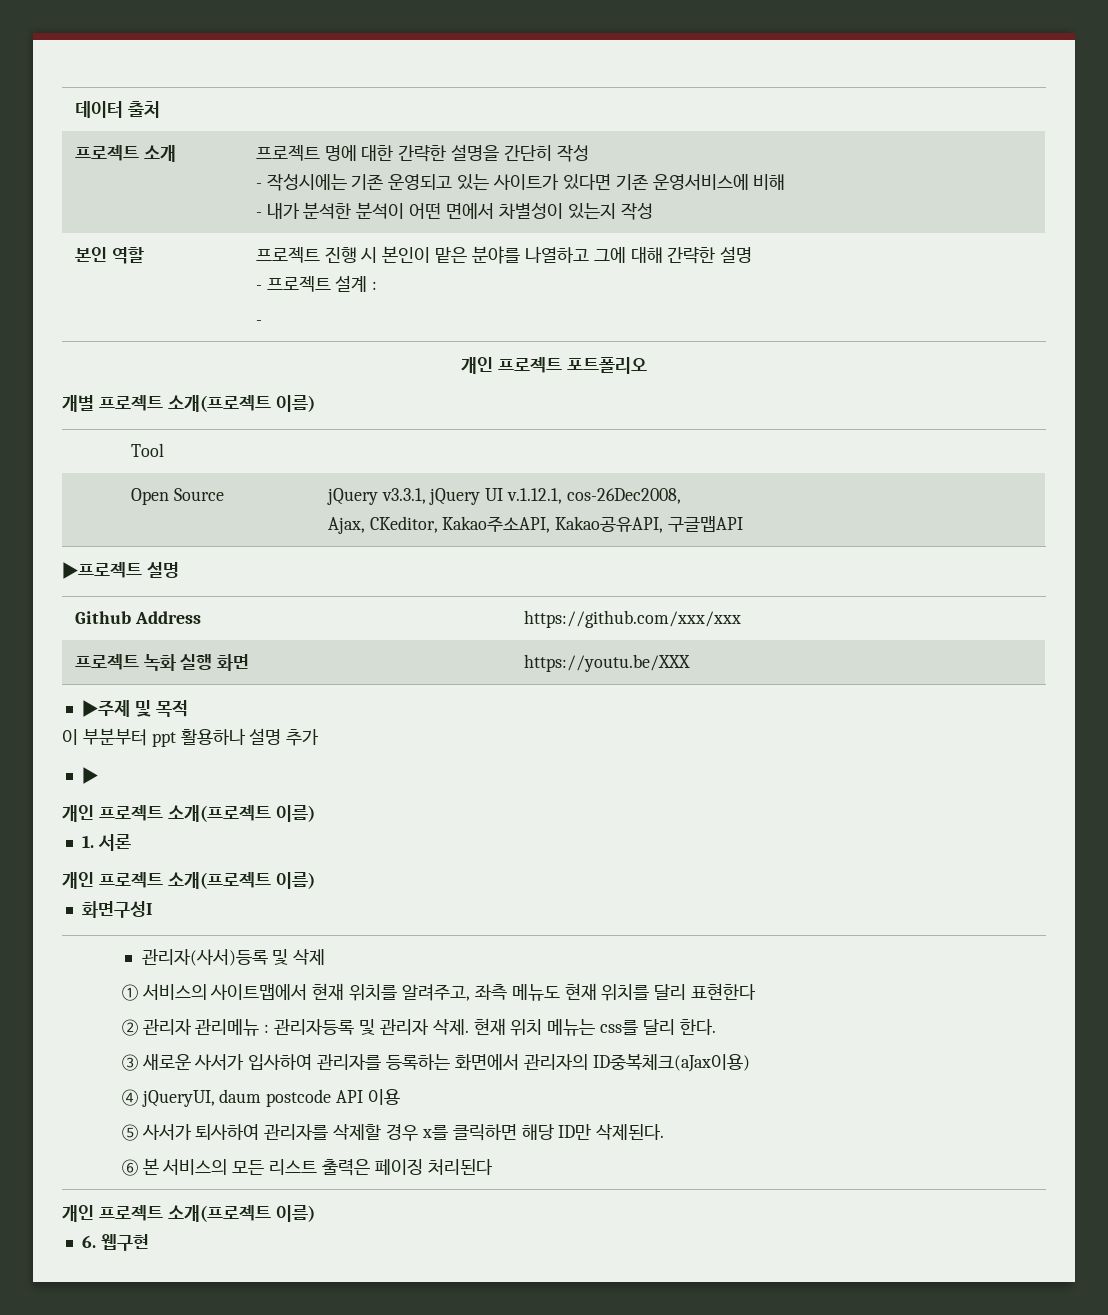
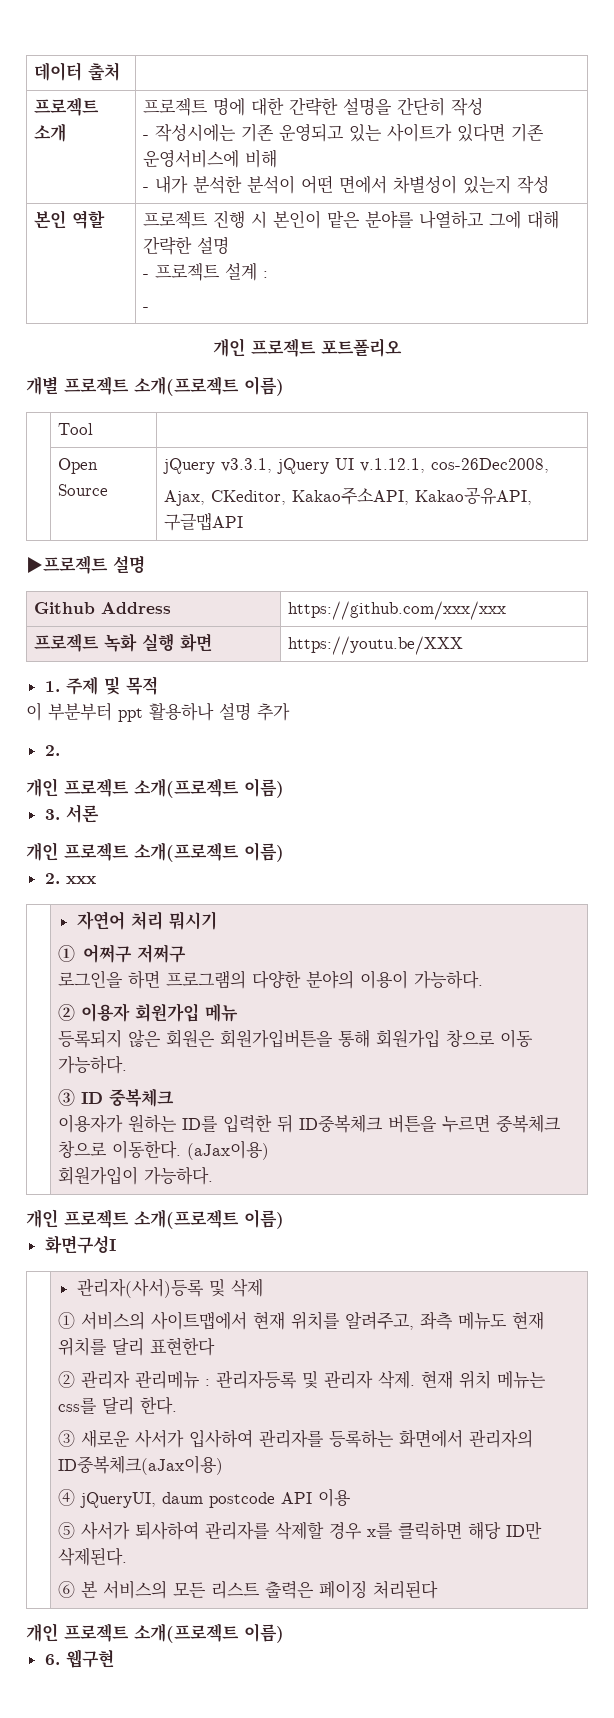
- ▶주제 및 목적
+ 1. 주제 및 목적
  이 부분부터 ppt 활용하나 설명 추가
- ▶
+ 2.
  개인 프로젝트 소개(프로젝트 이름)
- 1. 서론
+ 3. 서론
+ 2. xxx
+ | 자연어 처리 뭐시기
+ ① 어쩌구 저쩌구
+ 로그인을 하면 프로그램의 다양한 분야의 이용이 가능하다.
+ ② 이용자 회원가입 메뉴
+ 등록되지 않은 회원은 회원가입버튼을 통해 회원가입 창으로 이동 가능하다.
+ ③ ID 중복체크
+ 이용자가 원하는 ID를 입력한 뒤 ID중복체크 버튼을 누르면 중복체크 창으로 이동한다. (aJax이용)
+ 회원가입이 가능하다.
+ 개인 프로젝트 소개(프로젝트 이름)

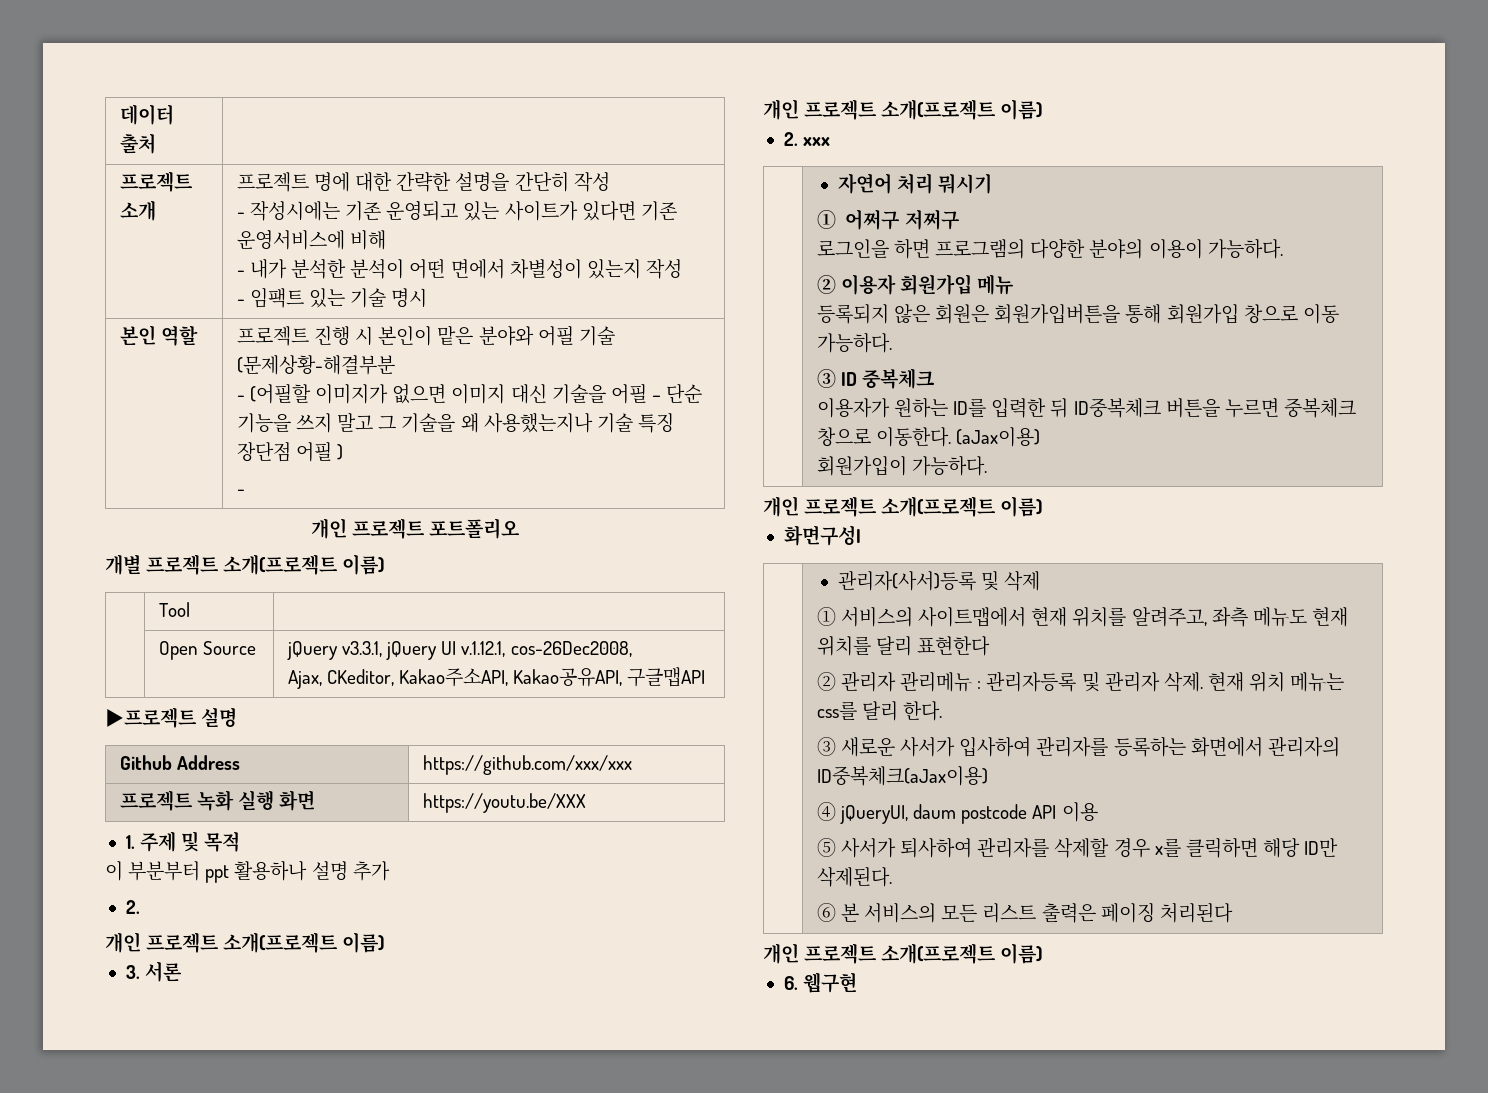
  프로젝트 소개 | 프로젝트 명에 대한 간략한 설명을 간단히 작성
  - 작성시에는 기존 운영되고 있는 사이트가 있다면 기존 운영서비스에 비해
  - 내가 분석한 분석이 어떤 면에서 차별성이 있는지 작성
+ - 임팩트 있는 기술 명시
- 본인 역할 | 프로젝트 진행 시 본인이 맡은 분야를 나열하고 그에 대해 간략한 설명
- - 프로젝트 설계 :
+ 본인 역할 | 프로젝트 진행 시 본인이 맡은 분야와 어필 기술 (문제상황-해결부분
+ - (어필할 이미지가 없으면 이미지 대신 기술을 어필 – 단순 기능을 쓰지 말고 그 기술을 왜 사용했는지나 기술 특징 장단점 어필 )

